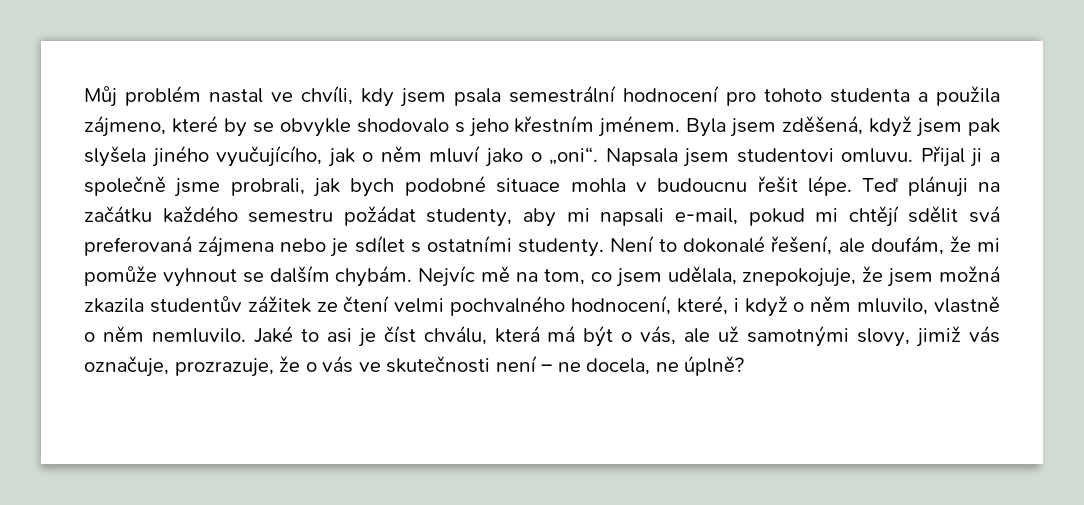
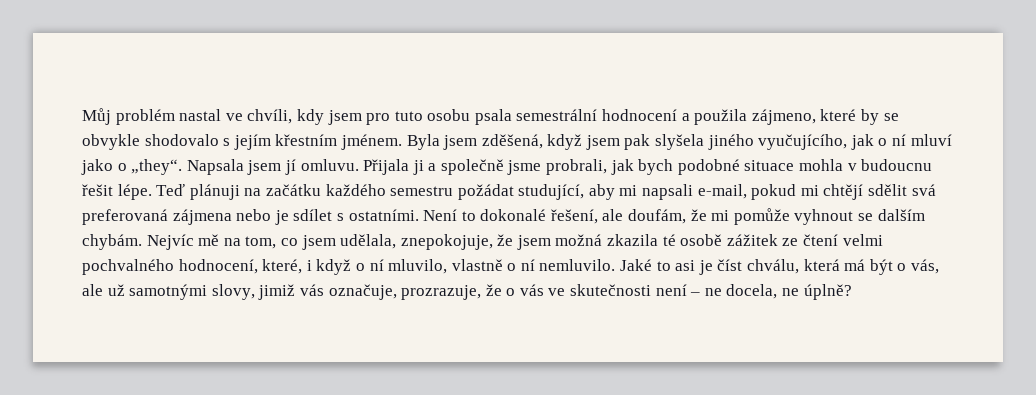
- Můj problém nastal ve chvíli, kdy jsem psala semestrální hodnocení pro tohoto studenta a použila zájmeno, které by se obvykle shodovalo s jeho křestním jménem.
+ Můj problém nastal ve chvíli, kdy jsem pro tuto osobu psala semestrální hodnocení a použila zájmeno, které by se obvykle shodovalo s jejím křestním jménem.
- Byla jsem zděšená, když jsem pak slyšela jiného vyučujícího, jak o něm mluví jako o „oni“.
+ Byla jsem zděšená, když jsem pak slyšela jiného vyučujícího, jak o ní mluví jako o „they“.
- Napsala jsem studentovi omluvu. Přijal ji a společně jsme probrali, jak bych podobné situace mohla v budoucnu řešit lépe.
+ Napsala jsem jí omluvu. Přijala ji a společně jsme probrali, jak bych podobné situace mohla v budoucnu řešit lépe.
- Teď plánuji na začátku každého semestru požádat studenty, aby mi napsali e-mail, pokud mi chtějí sdělit svá preferovaná zájmena nebo je sdílet s ostatními studenty.
+ Teď plánuji na začátku každého semestru požádat studující, aby mi napsali e-mail, pokud mi chtějí sdělit svá preferovaná zájmena nebo je sdílet s ostatními.
- Nejvíc mě na tom, co jsem udělala, znepokojuje, že jsem možná zkazila studentův zážitek ze čtení velmi pochvalného hodnocení, které, i když o něm mluvilo, vlastně o něm nemluvilo.
+ Nejvíc mě na tom, co jsem udělala, znepokojuje, že jsem možná zkazila té osobě zážitek ze čtení velmi pochvalného hodnocení, které, i když o ní mluvilo, vlastně o ní nemluvilo.

